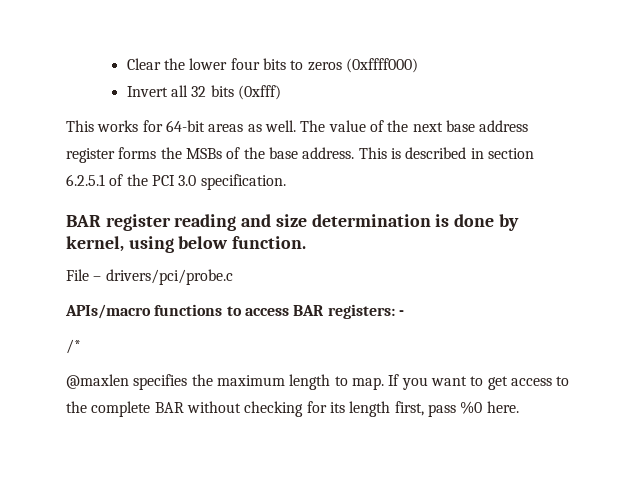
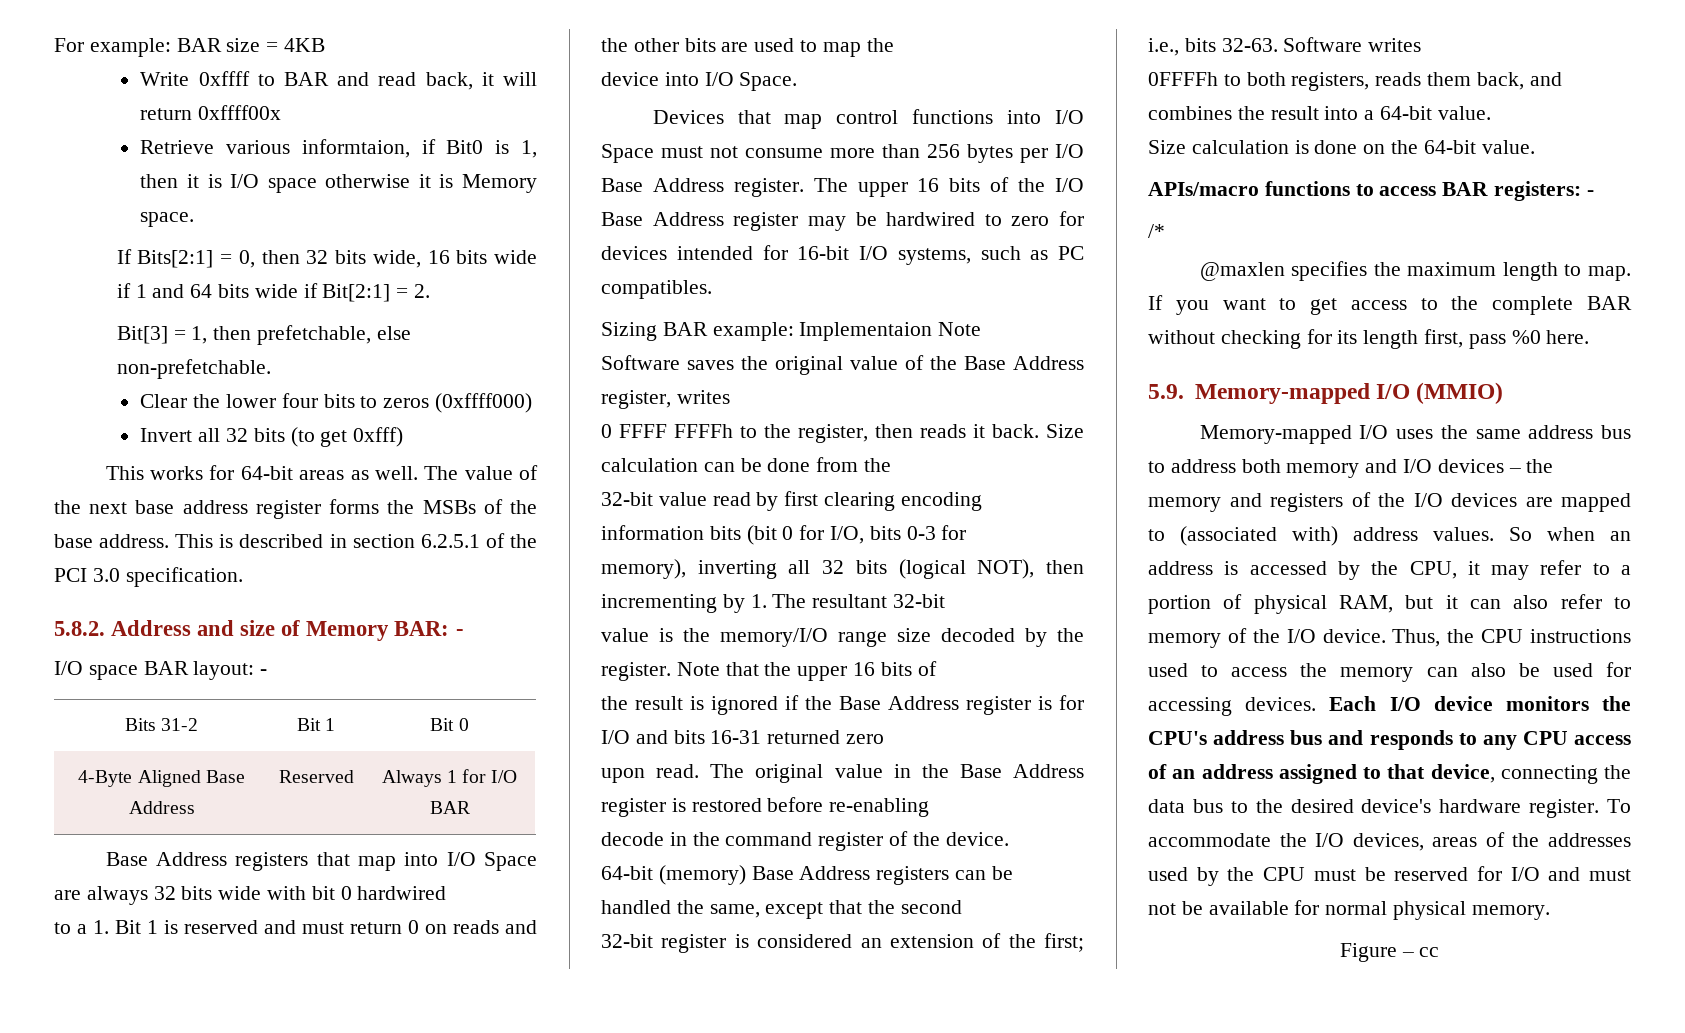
+ For example: BAR size = 4KB
+ Write 0xffff to BAR and read back, it will return 0xffff00x
+ Retrieve various informtaion, if Bit0 is 1, then it is I/O space otherwise it is Memory space.
+ If Bits[2:1] = 0, then 32 bits wide, 16 bits wide if 1 and 64 bits wide if Bit[2:1] = 2.
+ Bit[3] = 1, then prefetchable, else non-prefetchable.
- Invert all 32 bits (0xfff)
+ Invert all 32 bits (to get 0xfff)
- BAR register reading and size determination is done by kernel, using below function.
- File – drivers/pci/probe.c
+ 5.8.2. Address and size of Memory BAR: -
+ I/O space BAR layout: -
+ Bits 31-2 | Bit 1 | Bit 0
+ 4-Byte Aligned Base Address | Reserved | Always 1 for I/O BAR
+ Base Address registers that map into I/O Space are always 32 bits wide with bit 0 hardwired
+ to a 1. Bit 1 is reserved and must return 0 on reads and the other bits are used to map the
+ device into I/O Space.
+ Devices that map control functions into I/O Space must not consume more than 256 bytes per I/O Base Address register. The upper 16 bits of the I/O Base Address register may be hardwired to zero for devices intended for 16-bit I/O systems, such as PC compatibles.
+ Sizing BAR example: Implementaion Note
+ Software saves the original value of the Base Address register, writes
+ 0 FFFF FFFFh to the register, then reads it back. Size calculation can be done from the
+ 32-bit value read by first clearing encoding information bits (bit 0 for I/O, bits 0-3 for
+ memory), inverting all 32 bits (logical NOT), then incrementing by 1. The resultant 32-bit
+ value is the memory/I/O range size decoded by the register. Note that the upper 16 bits of
+ the result is ignored if the Base Address register is for I/O and bits 16-31 returned zero
+ upon read. The original value in the Base Address register is restored before re-enabling
+ decode in the command register of the device.
+ 64-bit (memory) Base Address registers can be handled the same, except that the second
+ 32-bit register is considered an extension of the first; i.e., bits 32-63. Software writes
+ 0FFFFh to both registers, reads them back, and combines the result into a 64-bit value.
+ Size calculation is done on the 64-bit value.
+ 5.9. Memory-mapped I/O (MMIO)
+ Memory-mapped I/O uses the same address bus to address both memory and I/O devices – the memory and registers of the I/O devices are mapped to (associated with) address values. So when an address is accessed by the CPU, it may refer to a portion of physical RAM, but it can also refer to memory of the I/O device. Thus, the CPU instructions used to access the memory can also be used for accessing devices. Each I/O device monitors the CPU's address bus and responds to any CPU access of an address assigned to that device, connecting the data bus to the desired device's hardware register. To accommodate the I/O devices, areas of the addresses used by the CPU must be reserved for I/O and must not be available for normal physical memory.
+ Figure – cc

